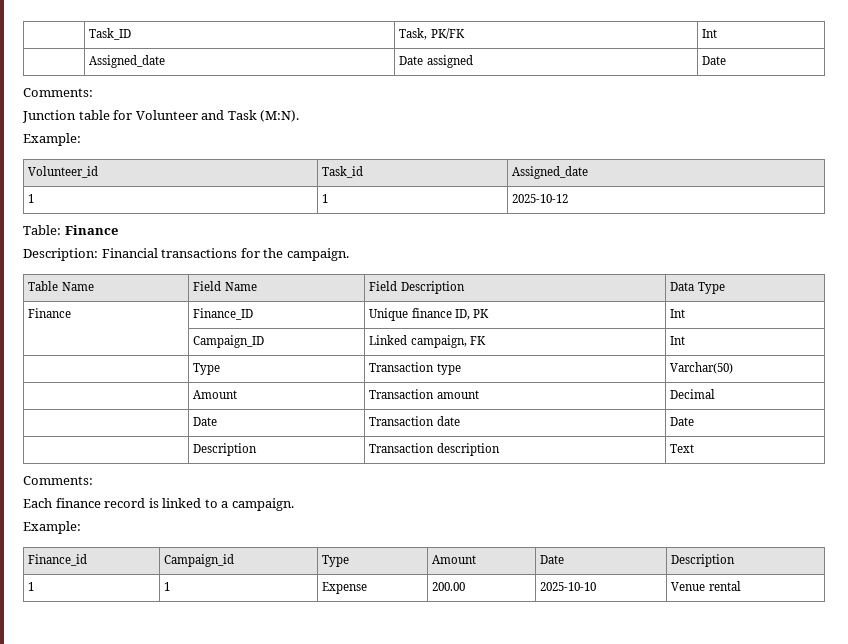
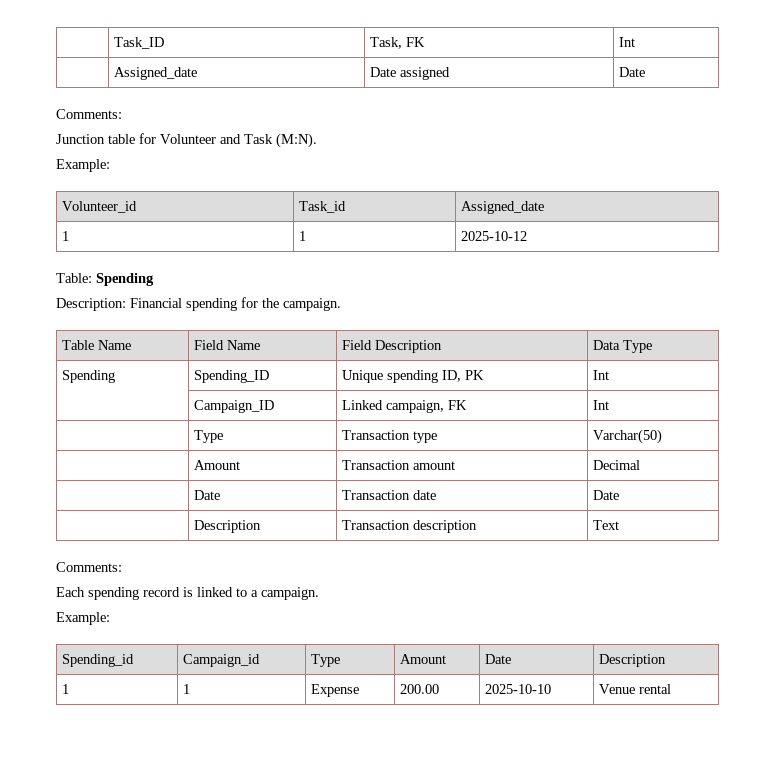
- | Task_ID | Task, PK/FK | Int
+ | Task_ID | Task, FK | Int
- Table: Finance
+ Table: Spending
- Description: Financial transactions for the campaign.
+ Description: Financial spending for the campaign.
- Finance | Finance_ID | Unique finance ID, PK | Int
+ Spending | Spending_ID | Unique spending ID, PK | Int
- Each finance record is linked to a campaign.
+ Each spending record is linked to a campaign.
- Finance_id | Campaign_id | Type | Amount | Date | Description
+ Spending_id | Campaign_id | Type | Amount | Date | Description

